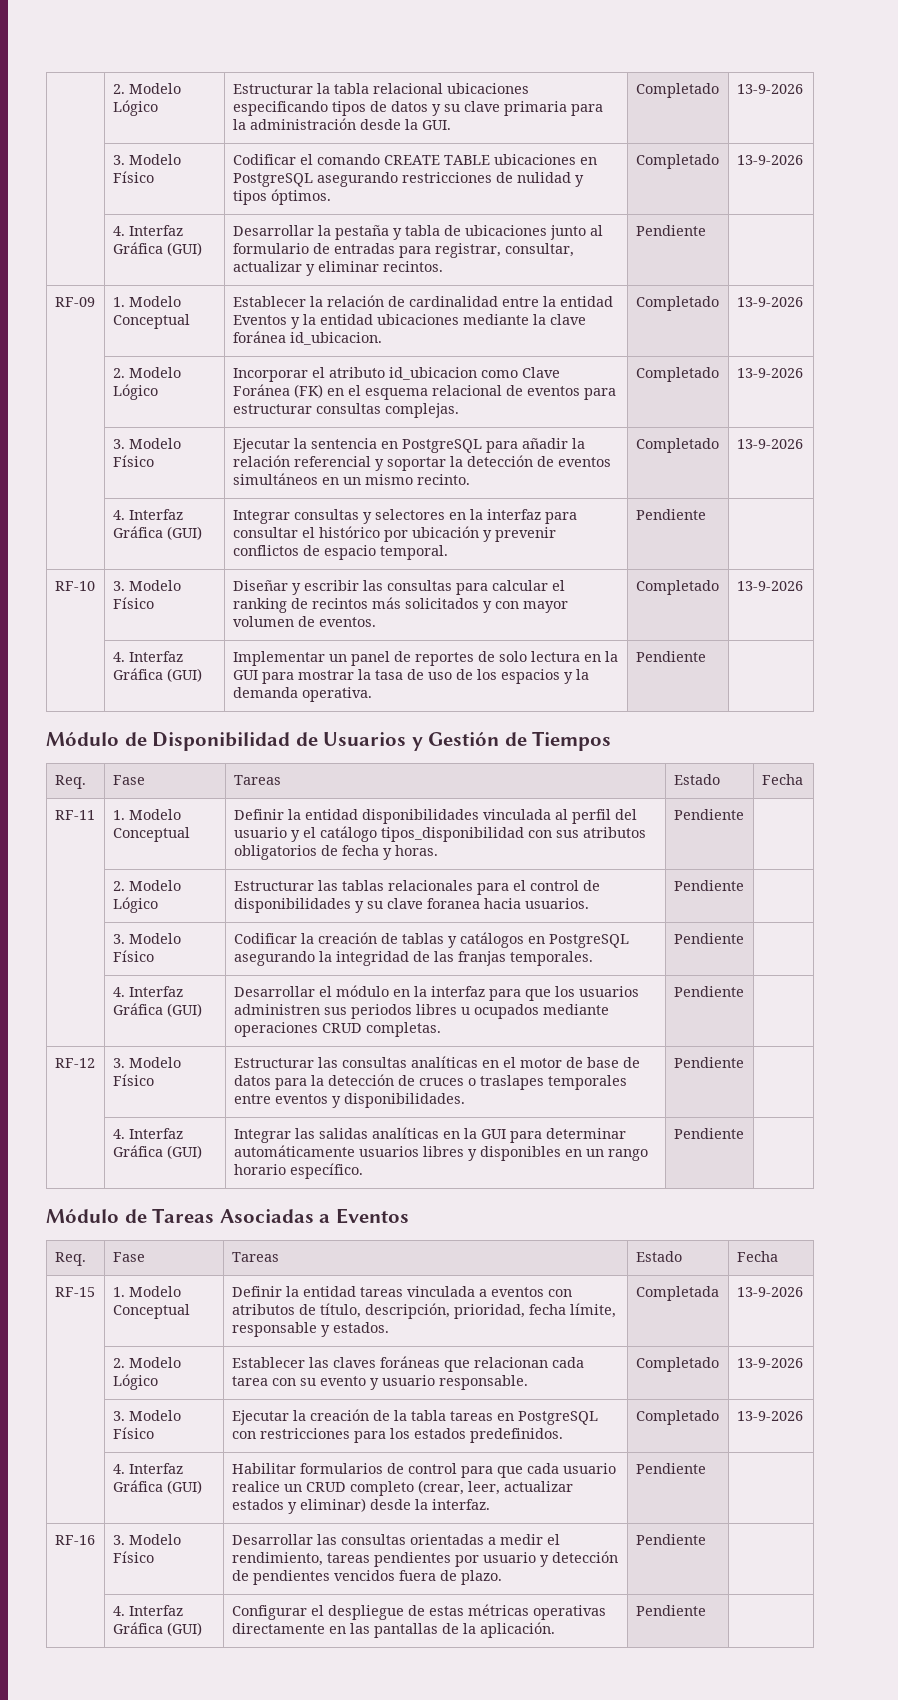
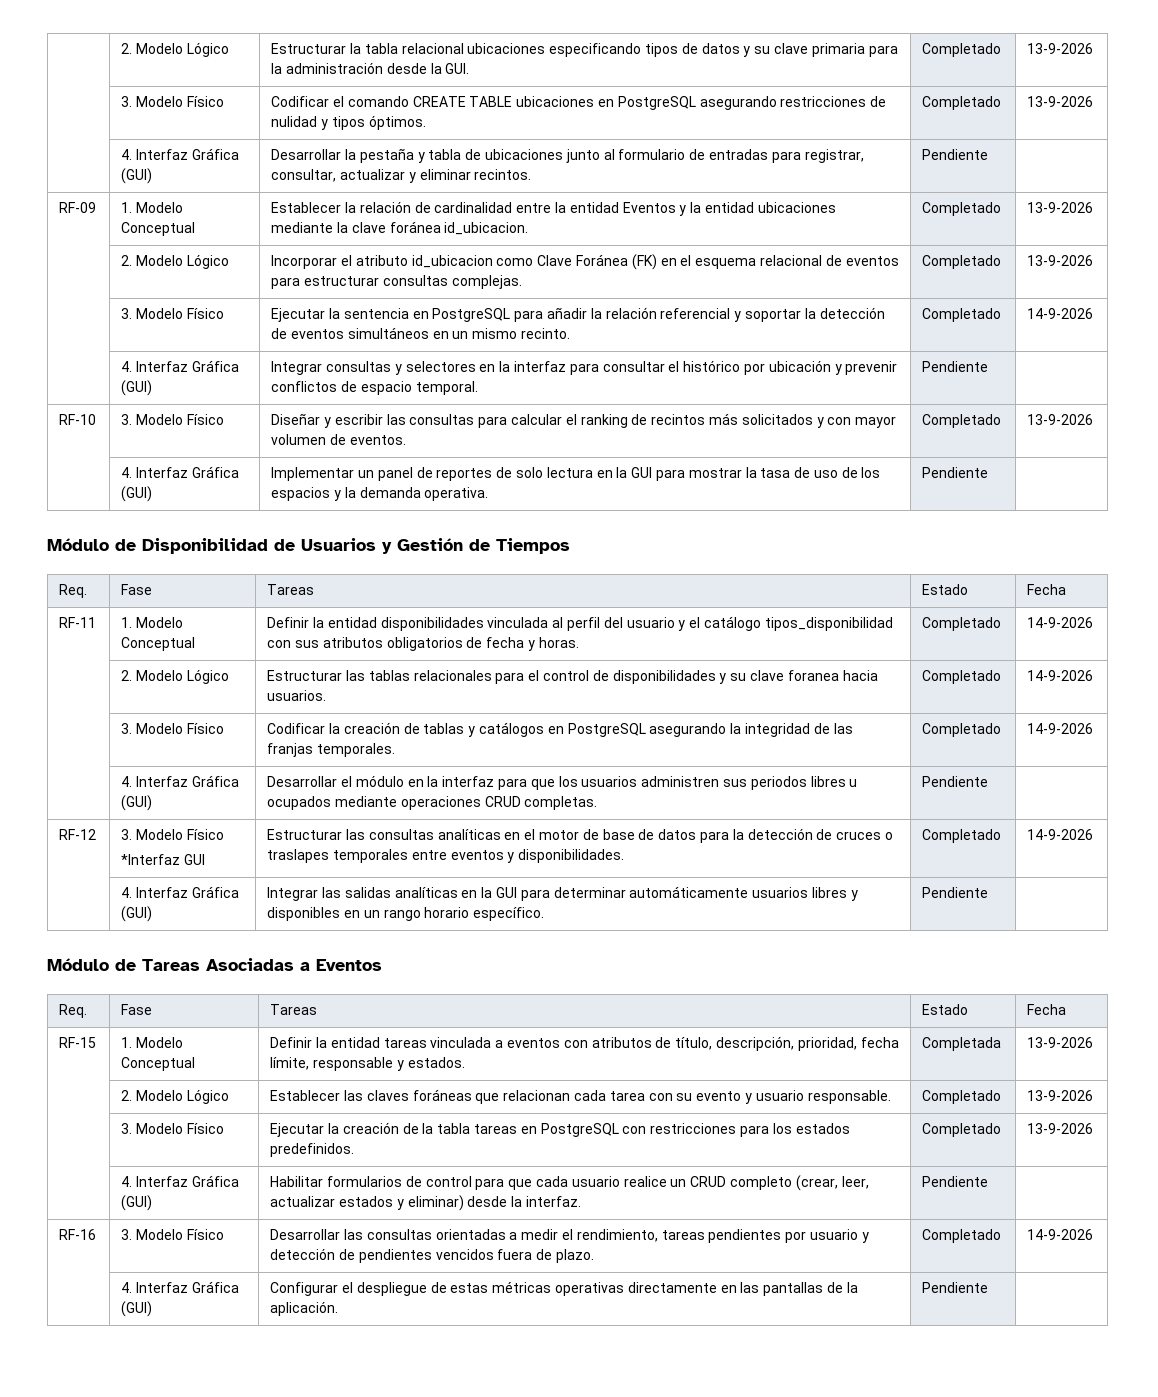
- | 3. Modelo Físico | Ejecutar la sentencia en PostgreSQL para añadir la relación referencial y soportar la detección de eventos simultáneos en un mismo recinto. | Completado | 13-9-2026
+ | 3. Modelo Físico | Ejecutar la sentencia en PostgreSQL para añadir la relación referencial y soportar la detección de eventos simultáneos en un mismo recinto. | Completado | 14-9-2026
- RF-11 | 1. Modelo Conceptual | Definir la entidad disponibilidades vinculada al perfil del usuario y el catálogo tipos_disponibilidad con sus atributos obligatorios de fecha y horas. | Pendiente |
+ RF-11 | 1. Modelo Conceptual | Definir la entidad disponibilidades vinculada al perfil del usuario y el catálogo tipos_disponibilidad con sus atributos obligatorios de fecha y horas. | Completado | 14-9-2026
- | 2. Modelo Lógico | Estructurar las tablas relacionales para el control de disponibilidades y su clave foranea hacia usuarios. | Pendiente |
+ | 2. Modelo Lógico | Estructurar las tablas relacionales para el control de disponibilidades y su clave foranea hacia usuarios. | Completado | 14-9-2026
- | 3. Modelo Físico | Codificar la creación de tablas y catálogos en PostgreSQL asegurando la integridad de las franjas temporales. | Pendiente |
+ | 3. Modelo Físico | Codificar la creación de tablas y catálogos en PostgreSQL asegurando la integridad de las franjas temporales. | Completado | 14-9-2026
- RF-12 | 3. Modelo Físico | Estructurar las consultas analíticas en el motor de base de datos para la detección de cruces o traslapes temporales entre eventos y disponibilidades. | Pendiente |
+ RF-12 | 3. Modelo Físico
+ *Interfaz GUI | Estructurar las consultas analíticas en el motor de base de datos para la detección de cruces o traslapes temporales entre eventos y disponibilidades. | Completado | 14-9-2026
- RF-16 | 3. Modelo Físico | Desarrollar las consultas orientadas a medir el rendimiento, tareas pendientes por usuario y detección de pendientes vencidos fuera de plazo. | Pendiente |
+ RF-16 | 3. Modelo Físico | Desarrollar las consultas orientadas a medir el rendimiento, tareas pendientes por usuario y detección de pendientes vencidos fuera de plazo. | Completado | 14-9-2026

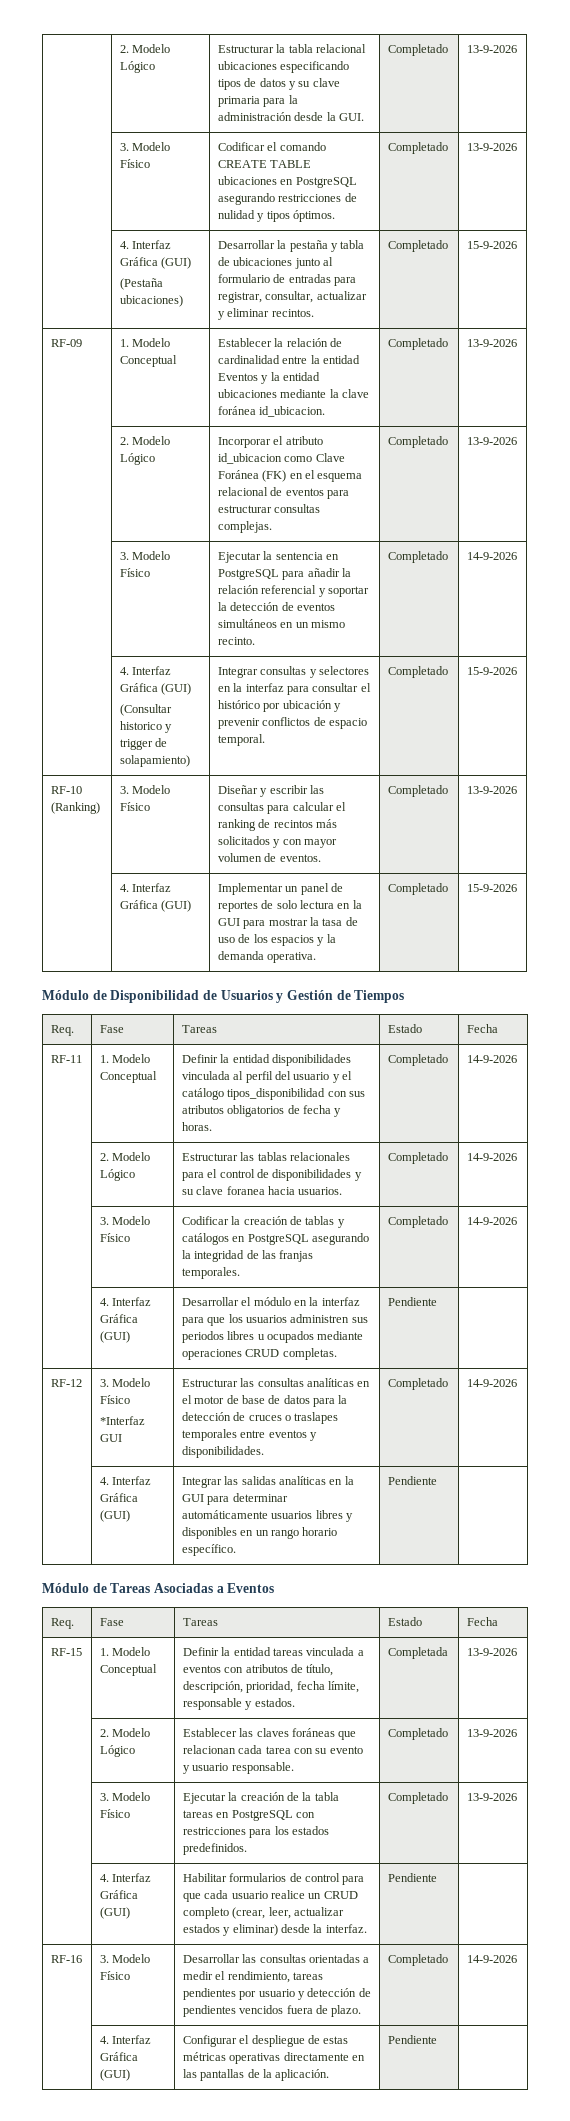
  | 3. Modelo Físico | Codificar el comando CREATE TABLE ubicaciones en PostgreSQL asegurando restricciones de nulidad y tipos óptimos. | Completado | 13-9-2026
- | 4. Interfaz Gráfica (GUI) | Desarrollar la pestaña y tabla de ubicaciones junto al formulario de entradas para registrar, consultar, actualizar y eliminar recintos. | Pendiente |
+ | 4. Interfaz Gráfica (GUI)
+ (Pestaña ubicaciones) | Desarrollar la pestaña y tabla de ubicaciones junto al formulario de entradas para registrar, consultar, actualizar y eliminar recintos. | Completado | 15-9-2026
  | 3. Modelo Físico | Ejecutar la sentencia en PostgreSQL para añadir la relación referencial y soportar la detección de eventos simultáneos en un mismo recinto. | Completado | 14-9-2026
- | 4. Interfaz Gráfica (GUI) | Integrar consultas y selectores en la interfaz para consultar el histórico por ubicación y prevenir conflictos de espacio temporal. | Pendiente |
+ | 4. Interfaz Gráfica (GUI)
+ (Consultar historico y trigger de solapamiento) | Integrar consultas y selectores en la interfaz para consultar el histórico por ubicación y prevenir conflictos de espacio temporal. | Completado | 15-9-2026
- RF-10 | 3. Modelo Físico | Diseñar y escribir las consultas para calcular el ranking de recintos más solicitados y con mayor volumen de eventos. | Completado | 13-9-2026
+ RF-10 (Ranking) | 3. Modelo Físico | Diseñar y escribir las consultas para calcular el ranking de recintos más solicitados y con mayor volumen de eventos. | Completado | 13-9-2026
- | 4. Interfaz Gráfica (GUI) | Implementar un panel de reportes de solo lectura en la GUI para mostrar la tasa de uso de los espacios y la demanda operativa. | Pendiente |
+ | 4. Interfaz Gráfica (GUI) | Implementar un panel de reportes de solo lectura en la GUI para mostrar la tasa de uso de los espacios y la demanda operativa. | Completado | 15-9-2026

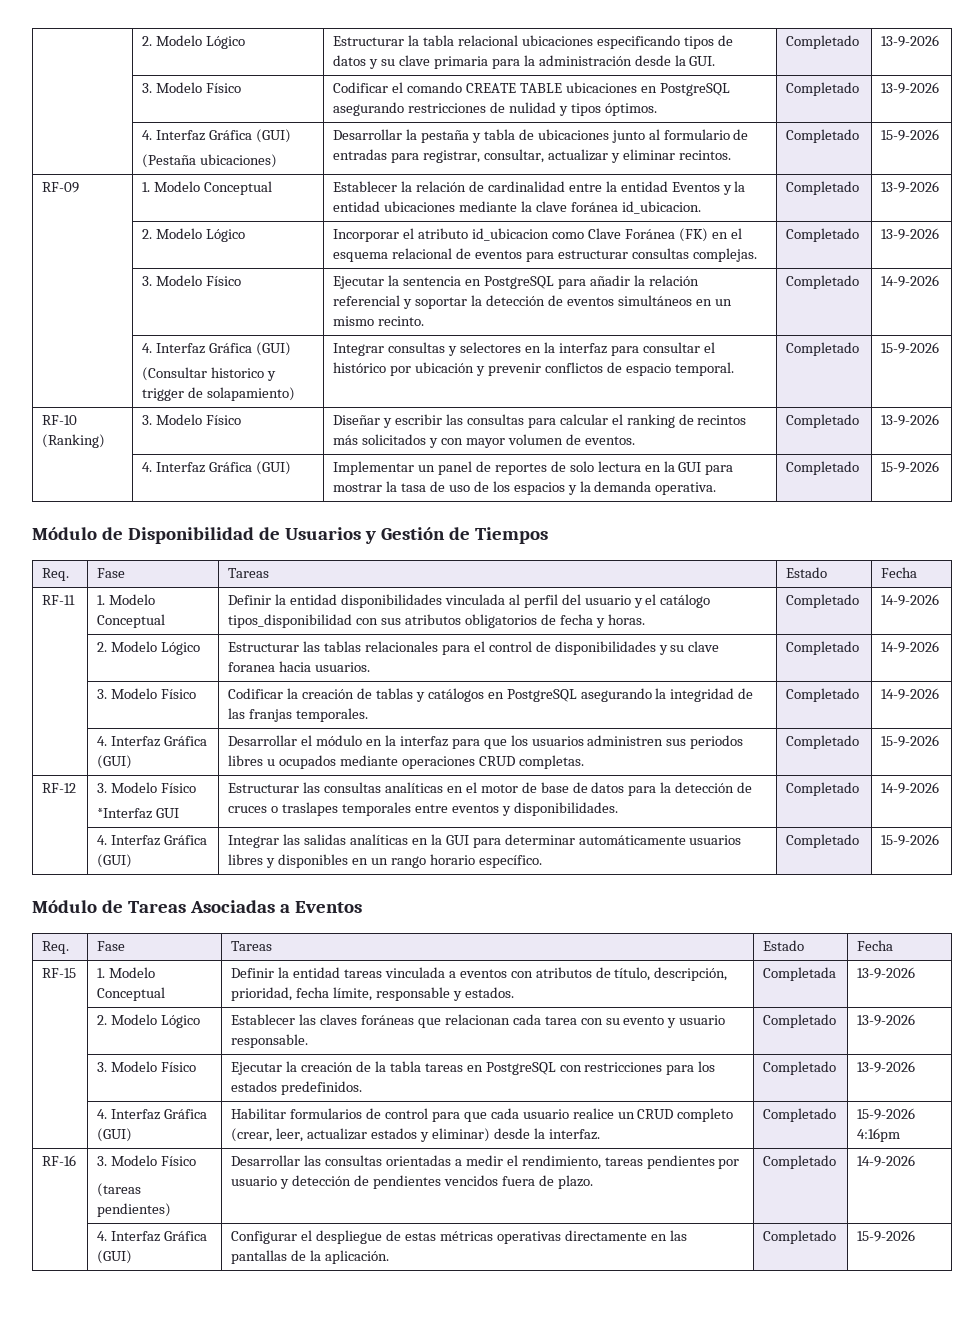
- | 4. Interfaz Gráfica (GUI) | Desarrollar el módulo en la interfaz para que los usuarios administren sus periodos libres u ocupados mediante operaciones CRUD completas. | Pendiente |
+ | 4. Interfaz Gráfica (GUI) | Desarrollar el módulo en la interfaz para que los usuarios administren sus periodos libres u ocupados mediante operaciones CRUD completas. | Completado | 15-9-2026
- | 4. Interfaz Gráfica (GUI) | Integrar las salidas analíticas en la GUI para determinar automáticamente usuarios libres y disponibles en un rango horario específico. | Pendiente |
+ | 4. Interfaz Gráfica (GUI) | Integrar las salidas analíticas en la GUI para determinar automáticamente usuarios libres y disponibles en un rango horario específico. | Completado | 15-9-2026
- | 4. Interfaz Gráfica (GUI) | Habilitar formularios de control para que cada usuario realice un CRUD completo (crear, leer, actualizar estados y eliminar) desde la interfaz. | Pendiente |
+ | 4. Interfaz Gráfica (GUI) | Habilitar formularios de control para que cada usuario realice un CRUD completo (crear, leer, actualizar estados y eliminar) desde la interfaz. | Completado | 15-9-2026 4:16pm
- RF-16 | 3. Modelo Físico | Desarrollar las consultas orientadas a medir el rendimiento, tareas pendientes por usuario y detección de pendientes vencidos fuera de plazo. | Completado | 14-9-2026
+ RF-16 | 3. Modelo Físico
+ (tareas pendientes) | Desarrollar las consultas orientadas a medir el rendimiento, tareas pendientes por usuario y detección de pendientes vencidos fuera de plazo. | Completado | 14-9-2026
- | 4. Interfaz Gráfica (GUI) | Configurar el despliegue de estas métricas operativas directamente en las pantallas de la aplicación. | Pendiente |
+ | 4. Interfaz Gráfica (GUI) | Configurar el despliegue de estas métricas operativas directamente en las pantallas de la aplicación. | Completado | 15-9-2026

